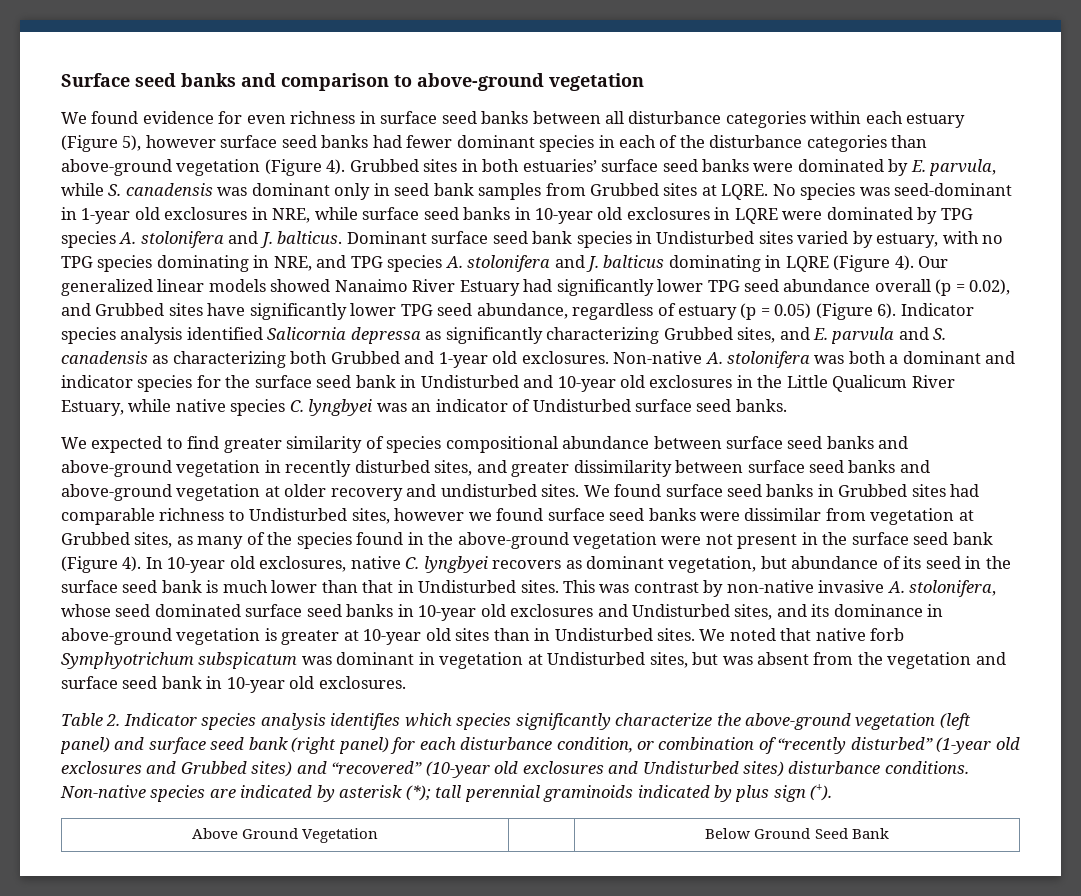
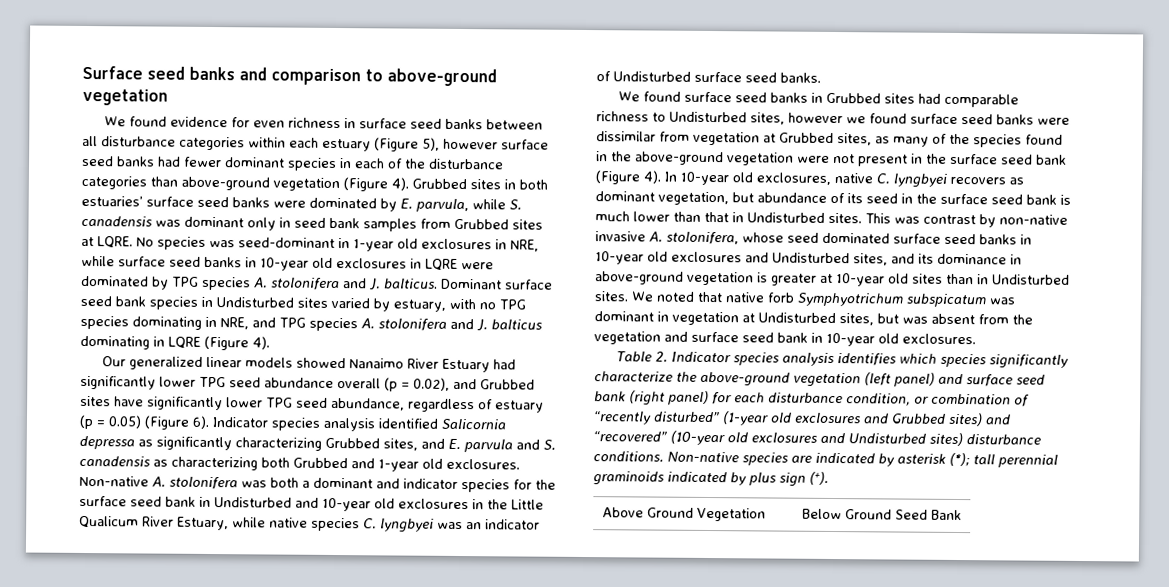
- Dominant surface seed bank species in Undisturbed sites varied by estuary, with no TPG species dominating in NRE, and TPG species A. stolonifera and J. balticus dominating in LQRE (Figure 4). Our generalized linear models showed Nanaimo River Estuary had significantly lower TPG seed abundance overall (p = 0.02), and Grubbed sites have significantly lower TPG seed abundance, regardless of estuary (p = 0.05) (Figure 6).
+ Dominant surface seed bank species in Undisturbed sites varied by estuary, with no TPG species dominating in NRE, and TPG species A. stolonifera and J. balticus dominating in LQRE (Figure 4).
+ Our generalized linear models showed Nanaimo River Estuary had significantly lower TPG seed abundance overall (p = 0.02), and Grubbed sites have significantly lower TPG seed abundance, regardless of estuary (p = 0.05) (Figure 6).
- We expected to find greater similarity of species compositional abundance between surface seed banks and above-ground vegetation in recently disturbed sites, and greater dissimilarity between surface seed banks and above-ground vegetation at older recovery and undisturbed sites. We found surface seed banks in Grubbed sites had comparable richness to Undisturbed sites, however we found surface seed banks were dissimilar from vegetation at Grubbed sites, as many of the species found in the above-ground vegetation were not present in the surface seed bank (Figure 4).
+ We found surface seed banks in Grubbed sites had comparable richness to Undisturbed sites, however we found surface seed banks were dissimilar from vegetation at Grubbed sites, as many of the species found in the above-ground vegetation were not present in the surface seed bank (Figure 4).

